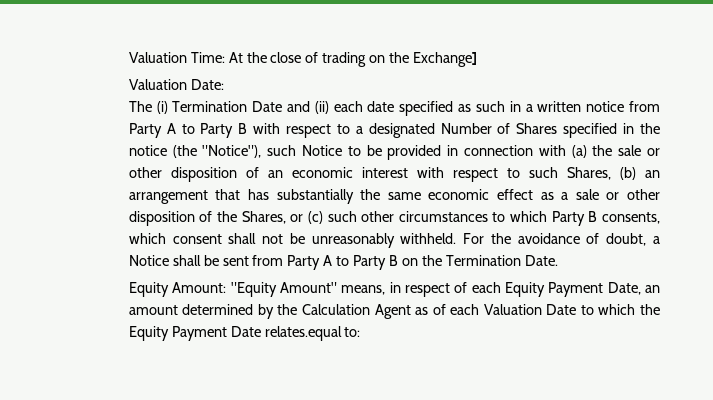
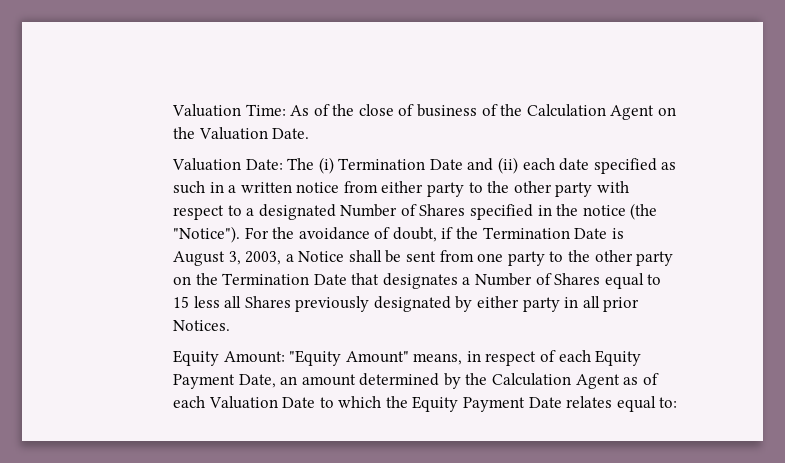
- Valuation Time: At the close of trading on the Exchange]
+ Valuation Time: As of the close of business of the Calculation Agent on the Valuation Date.
- Valuation Date:
- The (i) Termination Date and (ii) each date specified as such in a written notice from Party A to Party B with respect to a designated Number of Shares specified in the notice (the "Notice"), such Notice to be provided in connection with (a) the sale or other disposition of an economic interest with respect to such Shares, (b) an arrangement that has substantially the same economic effect as a sale or other disposition of the Shares, or (c) such other circumstances to which Party B consents, which consent shall not be unreasonably withheld.
+ Valuation Date: The (i) Termination Date and (ii) each date specified as such in a written notice from either party to the other party with respect to a designated Number of Shares specified in the notice (the "Notice").
- For the avoidance of doubt, a Notice shall be sent from Party A to Party B on the Termination Date.
+ For the avoidance of doubt, if the Termination Date is August 3, 2003, a Notice shall be sent from one party to the other party on the Termination Date that designates a Number of Shares equal to 15 less all Shares previously designated by either party in all prior Notices.
- Equity Amount: "Equity Amount" means, in respect of each Equity Payment Date, an amount determined by the Calculation Agent as of each Valuation Date to which the Equity Payment Date relates.equal to:
+ Equity Amount: "Equity Amount" means, in respect of each Equity Payment Date, an amount determined by the Calculation Agent as of each Valuation Date to which the Equity Payment Date relates equal to:

